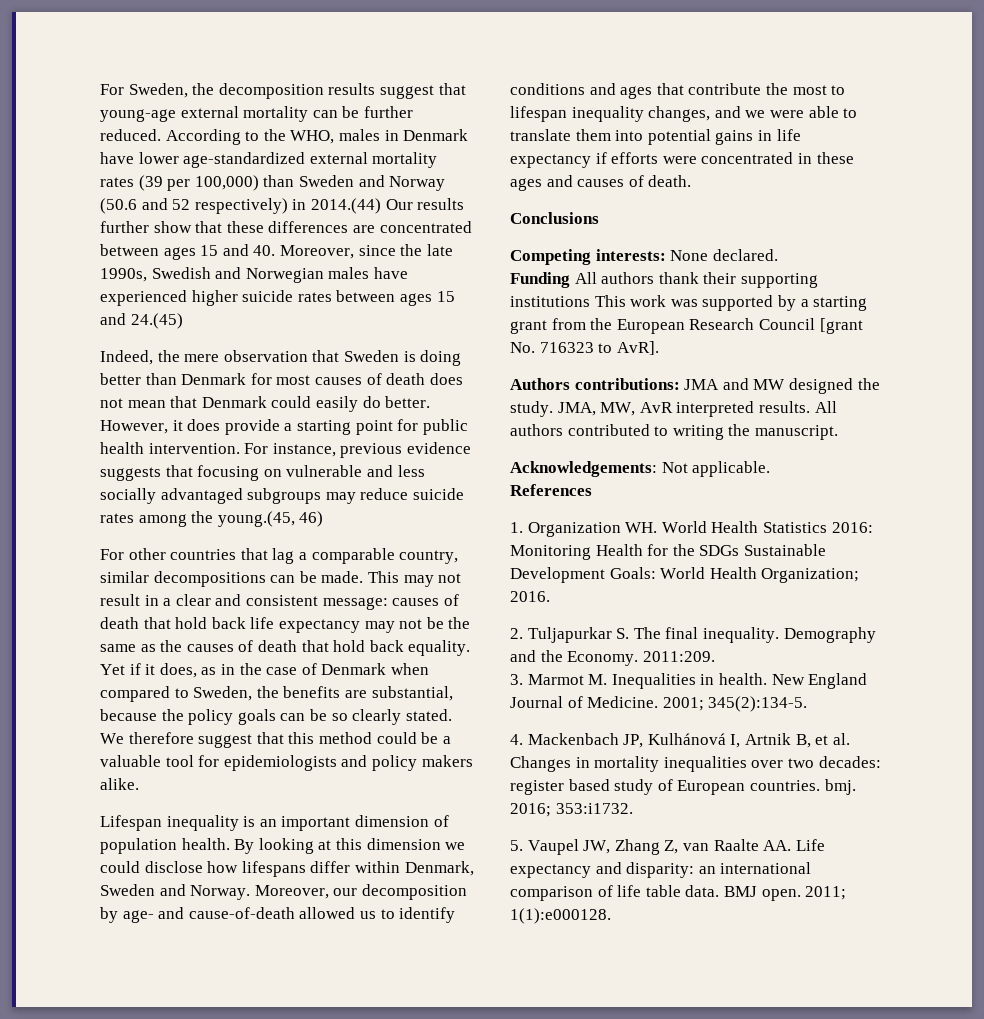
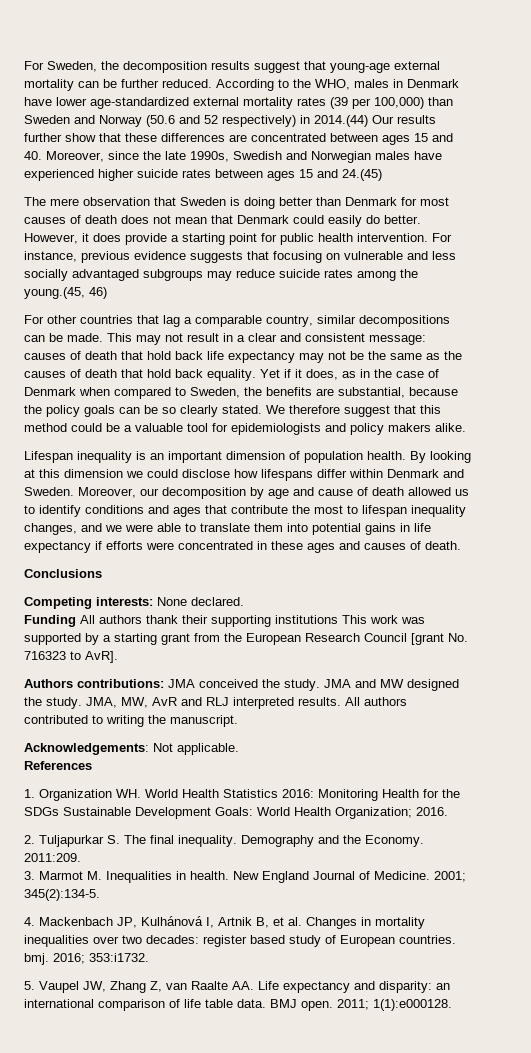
- Indeed, the mere observation that Sweden is doing better than Denmark for most causes of death does not mean that Denmark could easily do better.
+ The mere observation that Sweden is doing better than Denmark for most causes of death does not mean that Denmark could easily do better.
- By looking at this dimension we could disclose how lifespans differ within Denmark, Sweden and Norway. Moreover, our decomposition by age- and cause-of-death allowed us to identify conditions and ages that contribute the most to lifespan inequality changes, and we were able to translate them into potential gains in life expectancy if efforts were concentrated in these ages and causes of death.
+ By looking at this dimension we could disclose how lifespans differ within Denmark and Sweden. Moreover, our decomposition by age and cause of death allowed us to identify conditions and ages that contribute the most to lifespan inequality changes, and we were able to translate them into potential gains in life expectancy if efforts were concentrated in these ages and causes of death.
- Authors contributions: JMA and MW designed the study.
+ Authors contributions: JMA conceived the study. JMA and MW designed the study.
- JMA, MW, AvR interpreted results.
+ JMA, MW, AvR and RLJ interpreted results.

